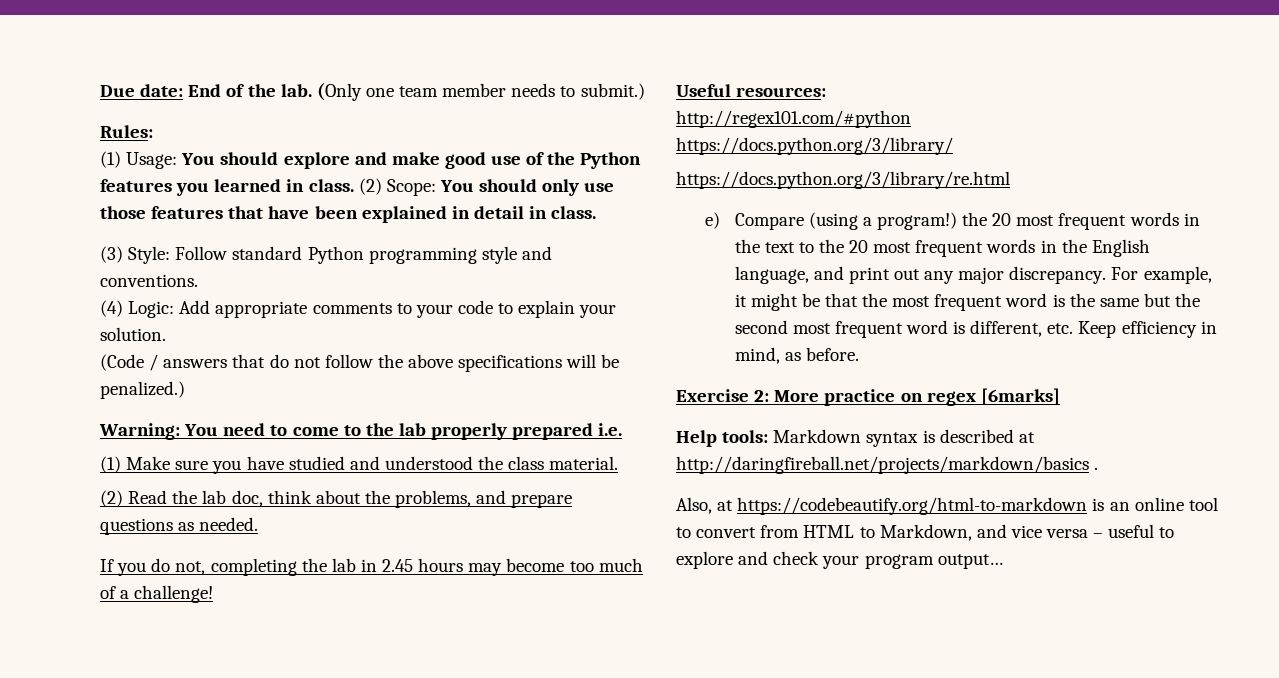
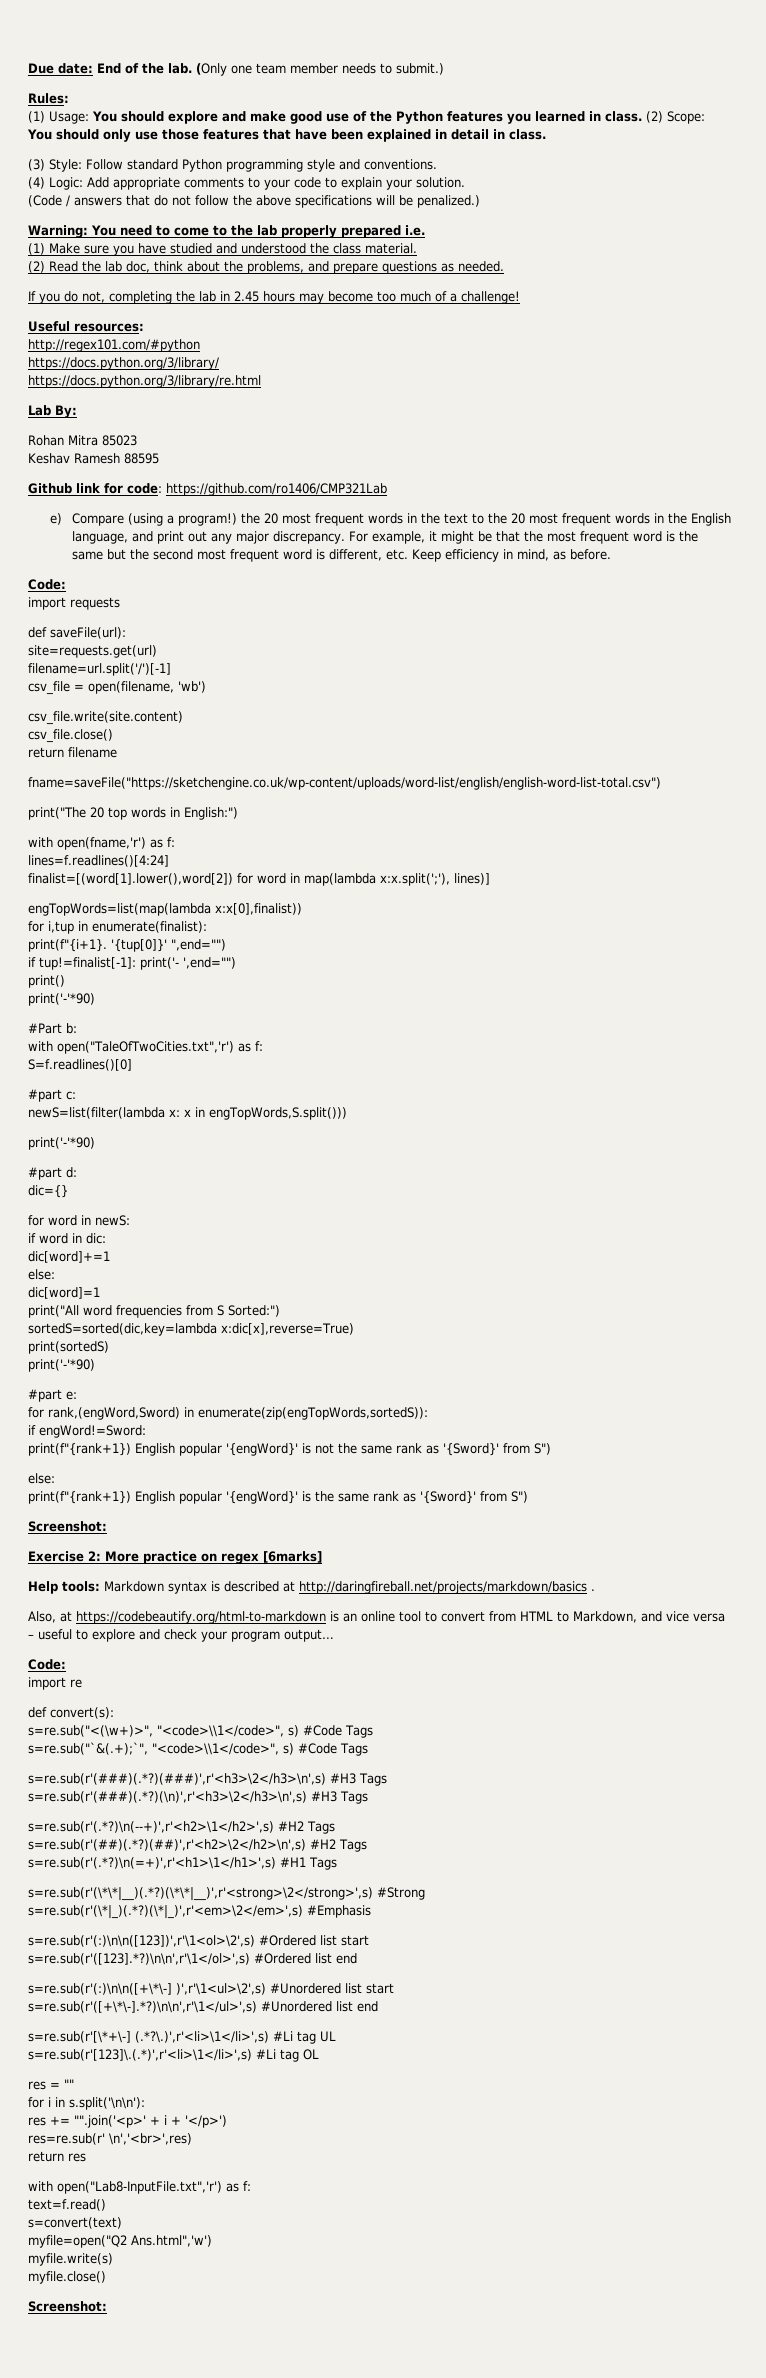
+ Lab By:
+ Rohan Mitra 85023
+ Keshav Ramesh 88595
+ Github link for code: https://github.com/ro1406/CMP321Lab
  For example, it might be that the most frequent word is the same but the second most frequent word is different, etc. Keep efficiency in mind, as before.
+ Code:
+ import requests
+ def saveFile(url):
+ site=requests.get(url)
+ filename=url.split('/')[-1]
+ csv_file = open(filename, 'wb')
+ csv_file.write(site.content)
+ csv_file.close()
+ return filename
+ fname=saveFile("https://sketchengine.co.uk/wp-content/uploads/word-list/english/english-word-list-total.csv")
+ print("The 20 top words in English:")
+ with open(fname,'r') as f:
+ lines=f.readlines()[4:24]
+ finalist=[(word[1].lower(),word[2]) for word in map(lambda x:x.split(';'), lines)]
+ engTopWords=list(map(lambda x:x[0],finalist))
+ for i,tup in enumerate(finalist):
+ print(f"{i+1}. '{tup[0]}' ",end="")
+ if tup!=finalist[-1]: print('- ',end="")
+ print()
+ print('-'*90)
+ #Part b:
+ with open("TaleOfTwoCities.txt",'r') as f:
+ S=f.readlines()[0]
+ #part c:
+ newS=list(filter(lambda x: x in engTopWords,S.split()))
+ print('-'*90)
+ #part d:
+ dic={}
+ for word in newS:
+ if word in dic:
+ dic[word]+=1
+ else:
+ dic[word]=1
+ print("All word frequencies from S Sorted:")
+ sortedS=sorted(dic,key=lambda x:dic[x],reverse=True)
+ print(sortedS)
+ print('-'*90)
+ #part e:
+ for rank,(engWord,Sword) in enumerate(zip(engTopWords,sortedS)):
+ if engWord!=Sword:
+ print(f"{rank+1}) English popular '{engWord}' is not the same rank as '{Sword}' from S")
+ else:
+ print(f"{rank+1}) English popular '{engWord}' is the same rank as '{Sword}' from S")
+ Screenshot:
  Also, at https://codebeautify.org/html-to-markdown is an online tool to convert from HTML to Markdown, and vice versa – useful to explore and check your program output…
+ Code:
+ import re
+ def convert(s):
+ s=re.sub("<(\w+)>", "<code>\\1</code>", s) #Code Tags
+ s=re.sub("`&(.+);`", "<code>\\1</code>", s) #Code Tags
+ s=re.sub(r'(###)(.*?)(###)',r'<h3>\2</h3>\n',s) #H3 Tags
+ s=re.sub(r'(###)(.*?)(\n)',r'<h3>\2</h3>\n',s) #H3 Tags
+ s=re.sub(r'(.*?)\n(--+)',r'<h2>\1</h2>',s) #H2 Tags
+ s=re.sub(r'(##)(.*?)(##)',r'<h2>\2</h2>\n',s) #H2 Tags
+ s=re.sub(r'(.*?)\n(=+)',r'<h1>\1</h1>',s) #H1 Tags
+ s=re.sub(r'(\*\*|__)(.*?)(\*\*|__)',r'<strong>\2</strong>',s) #Strong
+ s=re.sub(r'(\*|_)(.*?)(\*|_)',r'<em>\2</em>',s) #Emphasis
+ s=re.sub(r'(:)\n\n([123])',r'\1<ol>\2',s) #Ordered list start
+ s=re.sub(r'([123].*?)\n\n',r'\1</ol>',s) #Ordered list end
+ s=re.sub(r'(:)\n\n([+\*\-] )',r'\1<ul>\2',s) #Unordered list start
+ s=re.sub(r'([+\*\-].*?)\n\n',r'\1</ul>',s) #Unordered list end
+ s=re.sub(r'[\*+\-] (.*?\.)',r'<li>\1</li>',s) #Li tag UL
+ s=re.sub(r'[123]\.(.*)',r'<li>\1</li>',s) #Li tag OL
+ res = ""
+ for i in s.split('\n\n'):
+ res += "".join('<p>' + i + '</p>')
+ res=re.sub(r' \n','<br>',res)
+ return res
+ with open("Lab8-InputFile.txt",'r') as f:
+ text=f.read()
+ s=convert(text)
+ myfile=open("Q2 Ans.html",'w')
+ myfile.write(s)
+ myfile.close()
+ Screenshot:

